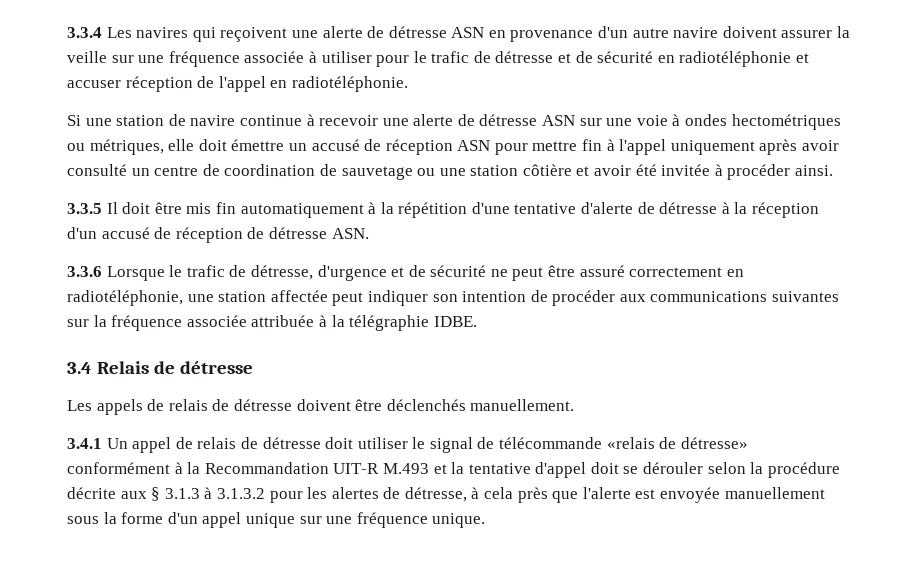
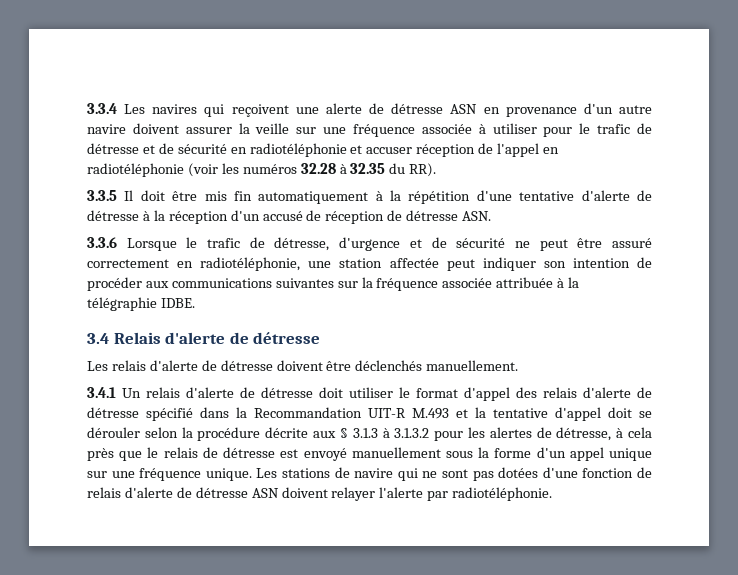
- 3.3.4 Les navires qui reçoivent une alerte de détresse ASN en provenance d'un autre navire doivent assurer la veille sur une fréquence associée à utiliser pour le trafic de détresse et de sécurité en radiotéléphonie et accuser réception de l'appel en radiotéléphonie.
- Si une station de navire continue à recevoir une alerte de détresse ASN sur une voie à ondes hectométriques ou métriques, elle doit émettre un accusé de réception ASN pour mettre fin à l'appel uniquement après avoir consulté un centre de coordination de sauvetage ou une station côtière et avoir été invitée à procéder ainsi.
+ 3.3.4 Les navires qui reçoivent une alerte de détresse ASN en provenance d'un autre navire doivent assurer la veille sur une fréquence associée à utiliser pour le trafic de détresse et de sécurité en radiotéléphonie et accuser réception de l'appel en radiotéléphonie (voir les numéros 32.28 à 32.35 du RR).
- 3.4 Relais de détresse
+ 3.4 Relais d'alerte de détresse
- Les appels de relais de détresse doivent être déclenchés manuellement.
+ Les relais d'alerte de détresse doivent être déclenchés manuellement.
- 3.4.1 Un appel de relais de détresse doit utiliser le signal de télécommande «relais de détresse» conformément à la Recommandation UIT-R M.493 et la tentative d'appel doit se dérouler selon la procédure décrite aux § 3.1.3 à 3.1.3.2 pour les alertes de détresse, à cela près que l'alerte est envoyée manuellement sous la forme d'un appel unique sur une fréquence unique.
+ 3.4.1 Un relais d'alerte de détresse doit utiliser le format d'appel des relais d'alerte de détresse spécifié dans la Recommandation UIT-R M.493 et la tentative d'appel doit se dérouler selon la procédure décrite aux § 3.1.3 à 3.1.3.2 pour les alertes de détresse, à cela près que le relais de détresse est envoyé manuellement sous la forme d'un appel unique sur une fréquence unique.
+ Les stations de navire qui ne sont pas dotées d'une fonction de relais d'alerte de détresse ASN doivent relayer l'alerte par radiotéléphonie.

